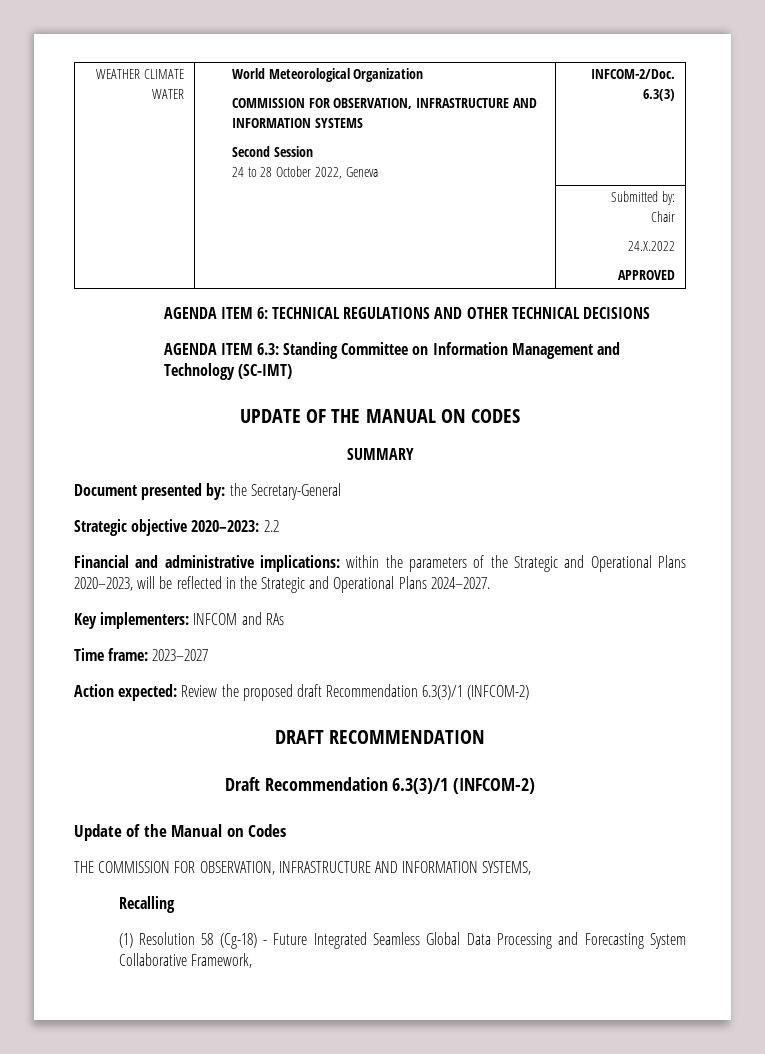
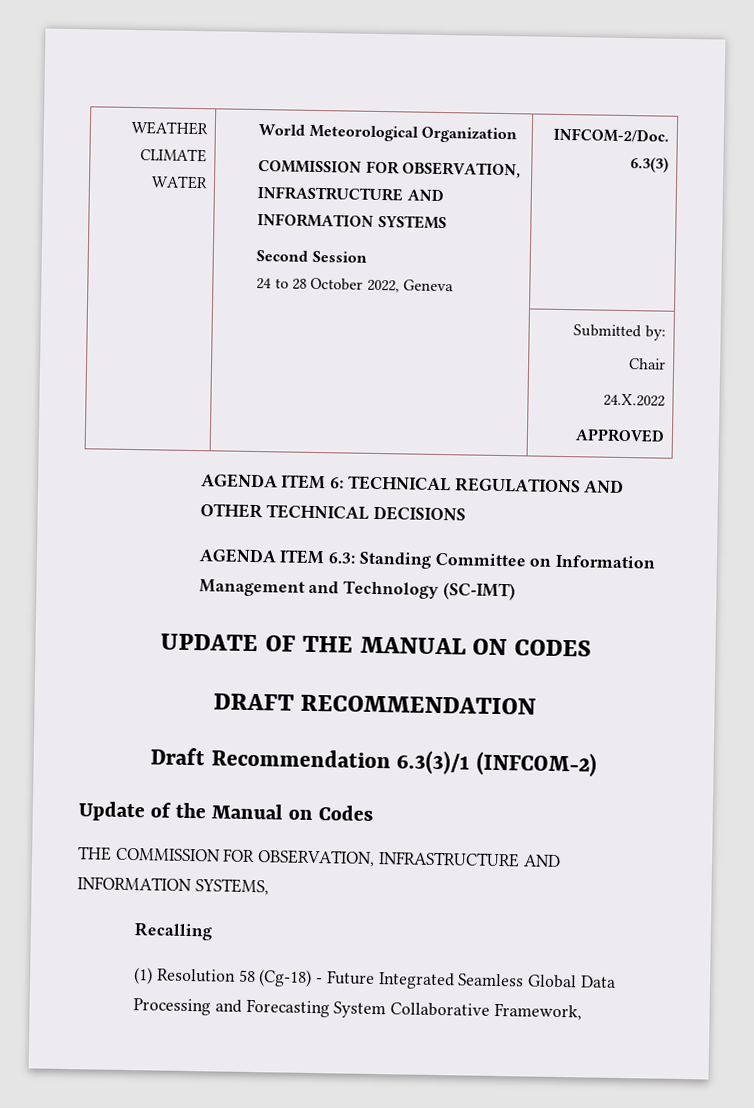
- SUMMARY
- Document presented by: the Secretary-General
- Strategic objective 2020–2023: 2.2
- Financial and administrative implications: within the parameters of the Strategic and Operational Plans 2020–2023, will be reflected in the Strategic and Operational Plans 2024–2027.
- Key implementers: INFCOM and RAs
- Time frame: 2023–2027
- Action expected: Review the proposed draft Recommendation 6.3(3)/1 (INFCOM-2)

